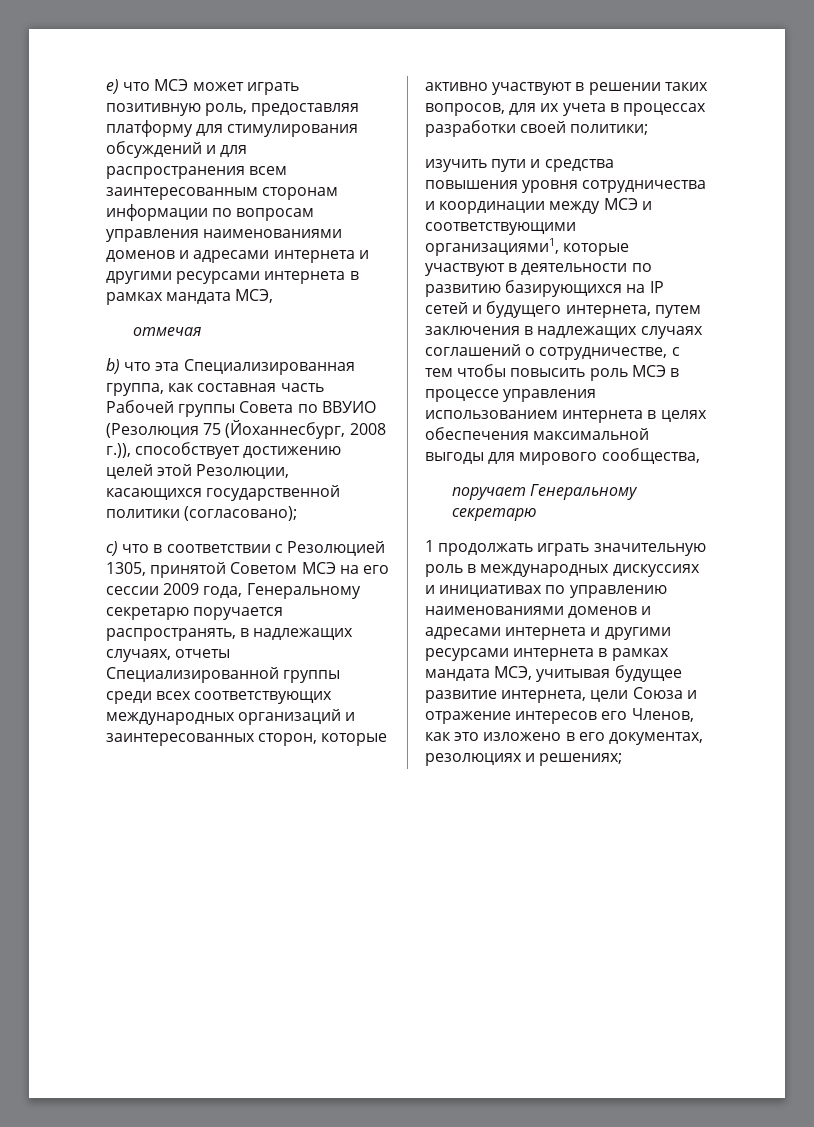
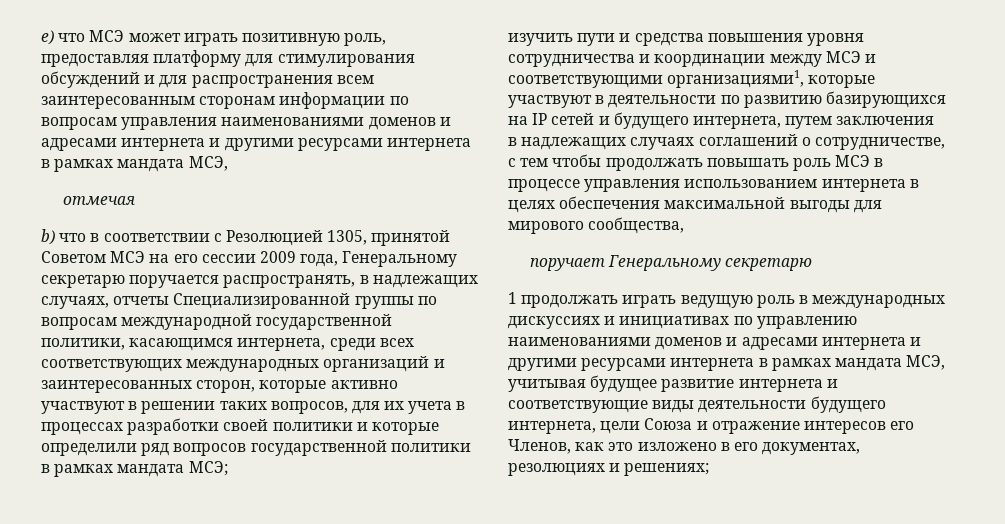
- b) что эта Специализированная группа, как составная часть Рабочей группы Совета по ВВУИО (Резолюция 75 (Йоханнесбург, 2008 г.)), способствует достижению целей этой Резолюции, касающихся государственной политики (согласовано);
- с) что в соответствии с Резолюцией 1305, принятой Советом МСЭ на его сессии 2009 года, Генеральному секретарю поручается распространять, в надлежащих случаях, отчеты Специализированной группы среди всех соответствующих международных организаций и заинтересованных сторон, которые активно участвуют в решении таких вопросов, для их учета в процессах разработки своей политики;
+ b) что в соответствии с Резолюцией 1305, принятой Советом МСЭ на его сессии 2009 года, Генеральному секретарю поручается распространять, в надлежащих случаях, отчеты Специализированной группы по вопросам международной государственной политики, касающимся интернета, среди всех соответствующих международных организаций и заинтересованных сторон, которые активно участвуют в решении таких вопросов, для их учета в процессах разработки своей политики и которые определили ряд вопросов государственной политики в рамках мандата МСЭ;
- изучить пути и средства повышения уровня сотрудничества и координации между МСЭ и соответствующими организациями1, которые участвуют в деятельности по развитию базирующихся на IP сетей и будущего интернета, путем заключения в надлежащих случаях соглашений о сотрудничестве, с тем чтобы повысить роль МСЭ в процессе управления использованием интернета в целях обеспечения максимальной выгоды для мирового сообщества,
+ изучить пути и средства повышения уровня сотрудничества и координации между МСЭ и соответствующими организациями1, которые участвуют в деятельности по развитию базирующихся на IP сетей и будущего интернета, путем заключения в надлежащих случаях соглашений о сотрудничестве, с тем чтобы продолжать повышать роль МСЭ в процессе управления использованием интернета в целях обеспечения максимальной выгоды для мирового сообщества,
- 1 продолжать играть значительную роль в международных дискуссиях и инициативах по управлению наименованиями доменов и адресами интернета и другими ресурсами интернета в рамках мандата МСЭ, учитывая будущее развитие интернета, цели Союза и отражение интересов его Членов, как это изложено в его документах, резолюциях и решениях;
+ 1 продолжать играть ведущую роль в международных дискуссиях и инициативах по управлению наименованиями доменов и адресами интернета и другими ресурсами интернета в рамках мандата МСЭ, учитывая будущее развитие интернета и соответствующие виды деятельности будущего интернета, цели Союза и отражение интересов его Членов, как это изложено в его документах, резолюциях и решениях;

